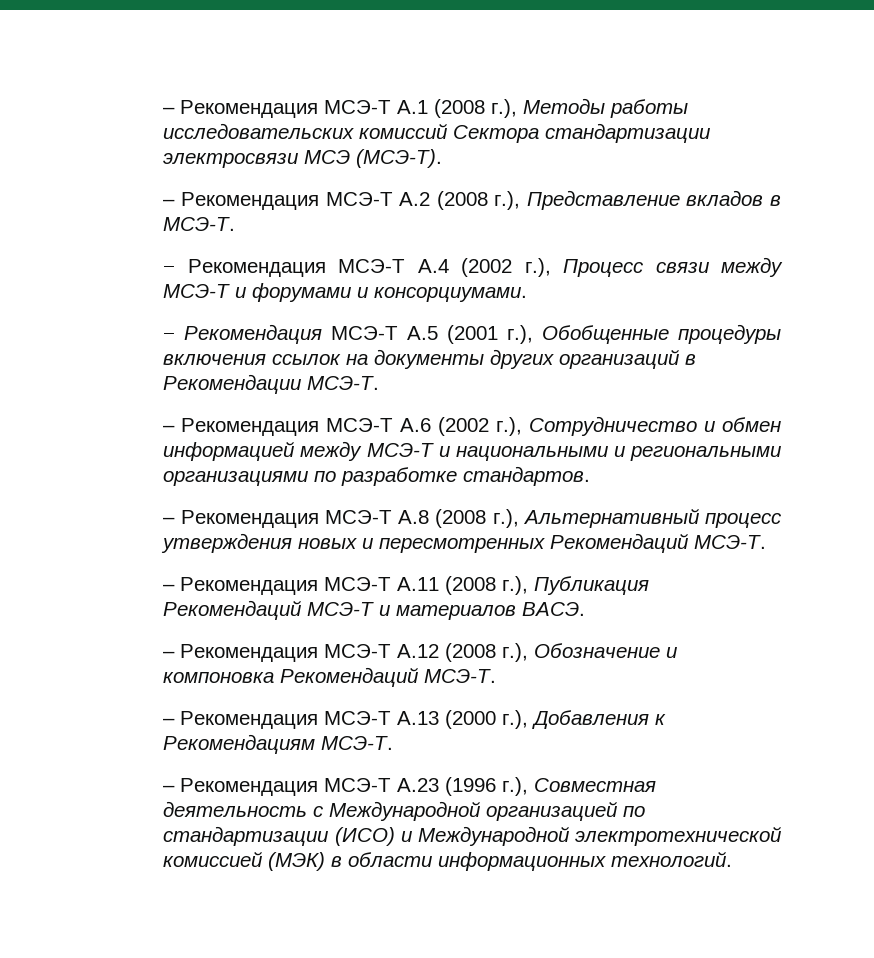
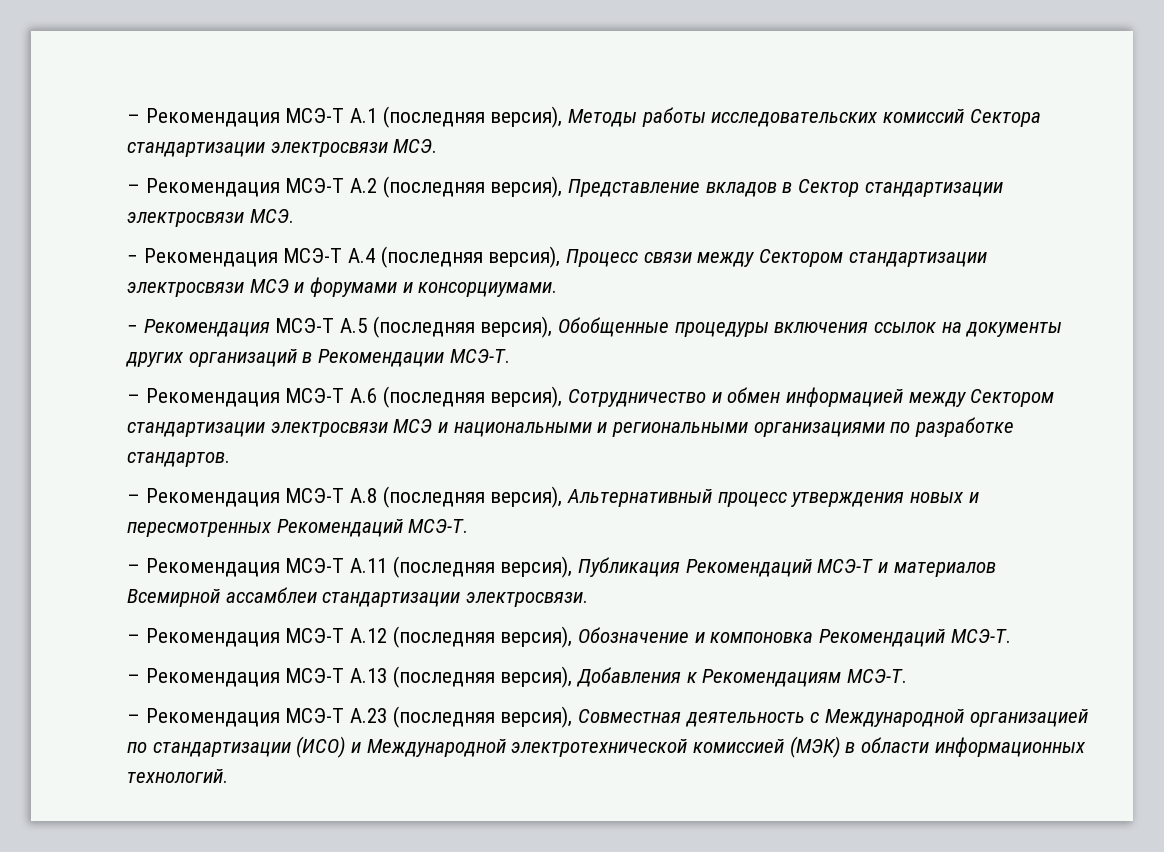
- – Рекомендация МСЭ-T A.1 (2008 г.), Методы работы исследовательских комиссий Сектора стандартизации электросвязи МСЭ (МСЭ-Т).
+ – Рекомендация МСЭ-T A.1 (последняя версия), Методы работы исследовательских комиссий Сектора стандартизации электросвязи МСЭ.
- – Рекомендация МСЭ-T A.2 (2008 г.), Представление вкладов в МСЭ-Т.
+ – Рекомендация МСЭ-T A.2 (последняя версия), Представление вкладов в Сектор стандартизации электросвязи МСЭ.
- − Рекомендация МСЭ-T A.4 (2002 г.), Процесс связи между МСЭ-Т и форумами и консорциумами.
+ − Рекомендация МСЭ-T A.4 (последняя версия), Процесс связи между Сектором стандартизации электросвязи МСЭ и форумами и консорциумами.
- − Рекомендация МСЭ-T A.5 (2001 г.), Обобщенные процедуры включения ссылок на документы других организаций в Рекомендации МСЭ-Т.
+ − Рекомендация МСЭ-T A.5 (последняя версия), Обобщенные процедуры включения ссылок на документы других организаций в Рекомендации МСЭ-Т.
- – Рекомендация МСЭ-T A.6 (2002 г.), Сотрудничество и обмен информацией между МСЭ-Т и национальными и региональными организациями по разработке стандартов.
+ – Рекомендация МСЭ-T A.6 (последняя версия), Сотрудничество и обмен информацией между Сектором стандартизации электросвязи МСЭ и национальными и региональными организациями по разработке стандартов.
- – Рекомендация МСЭ-T A.8 (2008 г.), Альтернативный процесс утверждения новых и пересмотренных Рекомендаций МСЭ-Т.
+ – Рекомендация МСЭ-T A.8 (последняя версия), Альтернативный процесс утверждения новых и пересмотренных Рекомендаций МСЭ-Т.
- – Рекомендация МСЭ-T A.11 (2008 г.), Публикация Рекомендаций МСЭ-Т и материалов ВАСЭ.
+ – Рекомендация МСЭ-T A.11 (последняя версия), Публикация Рекомендаций МСЭ-Т и материалов Всемирной ассамблеи стандартизации электросвязи.
- – Рекомендация МСЭ-T A.12 (2008 г.), Обозначение и компоновка Рекомендаций МСЭ-Т.
+ – Рекомендация МСЭ-T A.12 (последняя версия), Обозначение и компоновка Рекомендаций МСЭ-Т.
- – Рекомендация МСЭ-T A.13 (2000 г.), Добавления к Рекомендациям МСЭ-Т.
+ – Рекомендация МСЭ-T A.13 (последняя версия), Добавления к Рекомендациям МСЭ-Т.
- – Рекомендация МСЭ-T A.23 (1996 г.), Совместная деятельность с Международной организацией по стандартизации (ИСО) и Международной электротехнической комиссией (МЭК) в области информационных технологий.
+ – Рекомендация МСЭ-T A.23 (последняя версия), Совместная деятельность с Международной организацией по стандартизации (ИСО) и Международной электротехнической комиссией (МЭК) в области информационных технологий.

